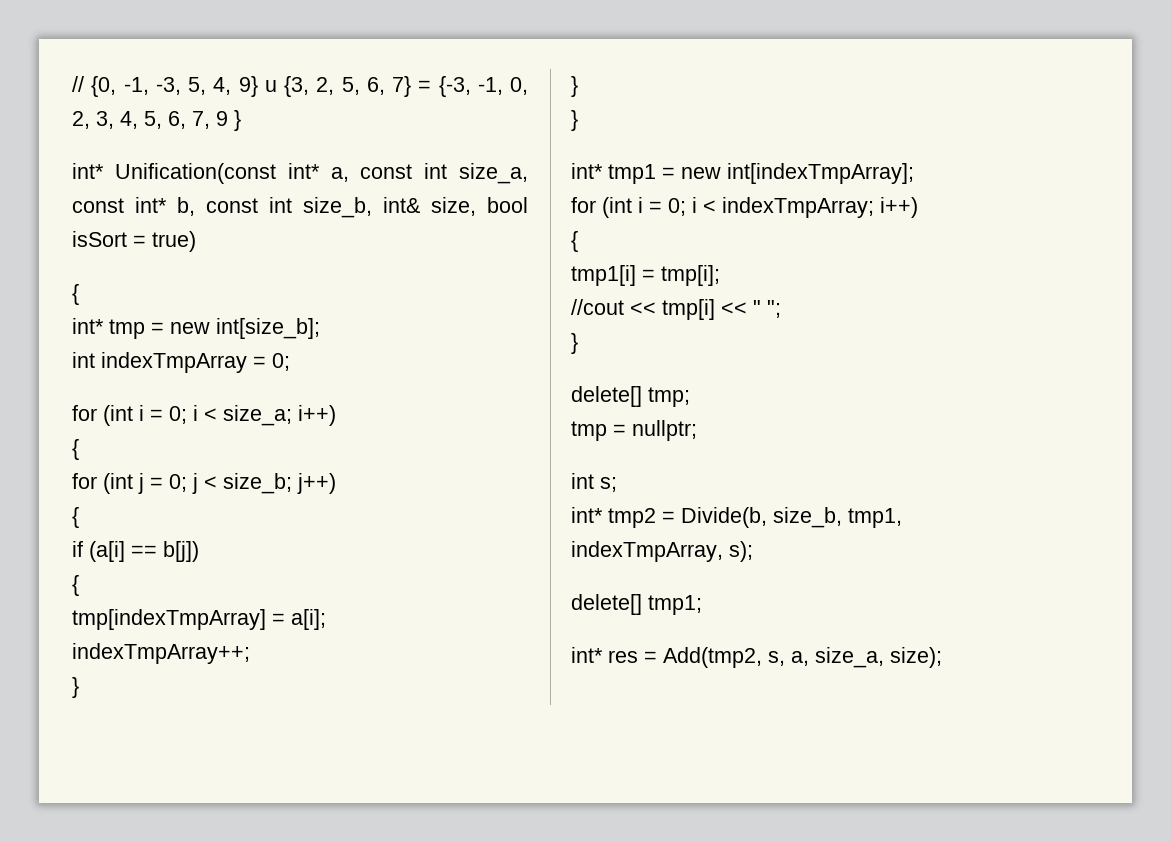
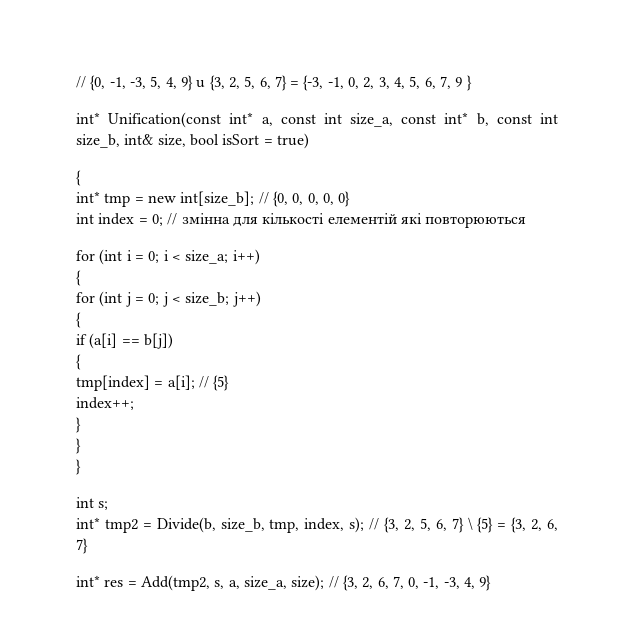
- int* tmp = new int[size_b];
- int indexTmpArray = 0;
+ int* tmp = new int[size_b]; // {0, 0, 0, 0, 0}
+ int index = 0; // змінна для кількості елементій які повторюються
- tmp[indexTmpArray] = a[i];
- indexTmpArray++;
+ tmp[index] = a[i]; // {5}
+ index++;
- int* tmp1 = new int[indexTmpArray];
- for (int i = 0; i < indexTmpArray; i++)
- {
- tmp1[i] = tmp[i];
- //cout << tmp[i] << " ";
- }
- delete[] tmp;
- tmp = nullptr;
- int* tmp2 = Divide(b, size_b, tmp1, indexTmpArray, s);
- delete[] tmp1;
+ int* tmp2 = Divide(b, size_b, tmp, index, s); // {3, 2, 5, 6, 7} \ {5} = {3, 2, 6, 7}
- int* res = Add(tmp2, s, a, size_a, size);
+ int* res = Add(tmp2, s, a, size_a, size); // {3, 2, 6, 7, 0, -1, -3, 4, 9}

